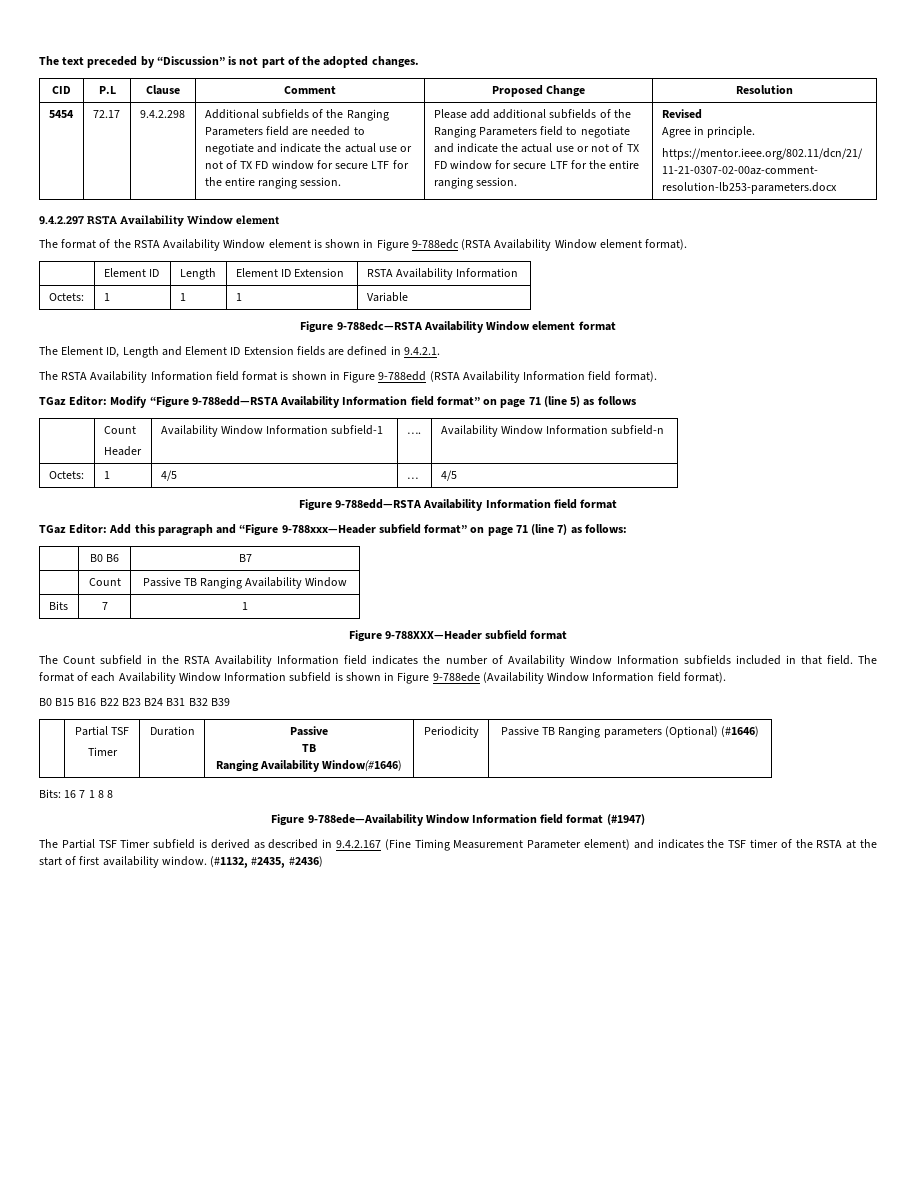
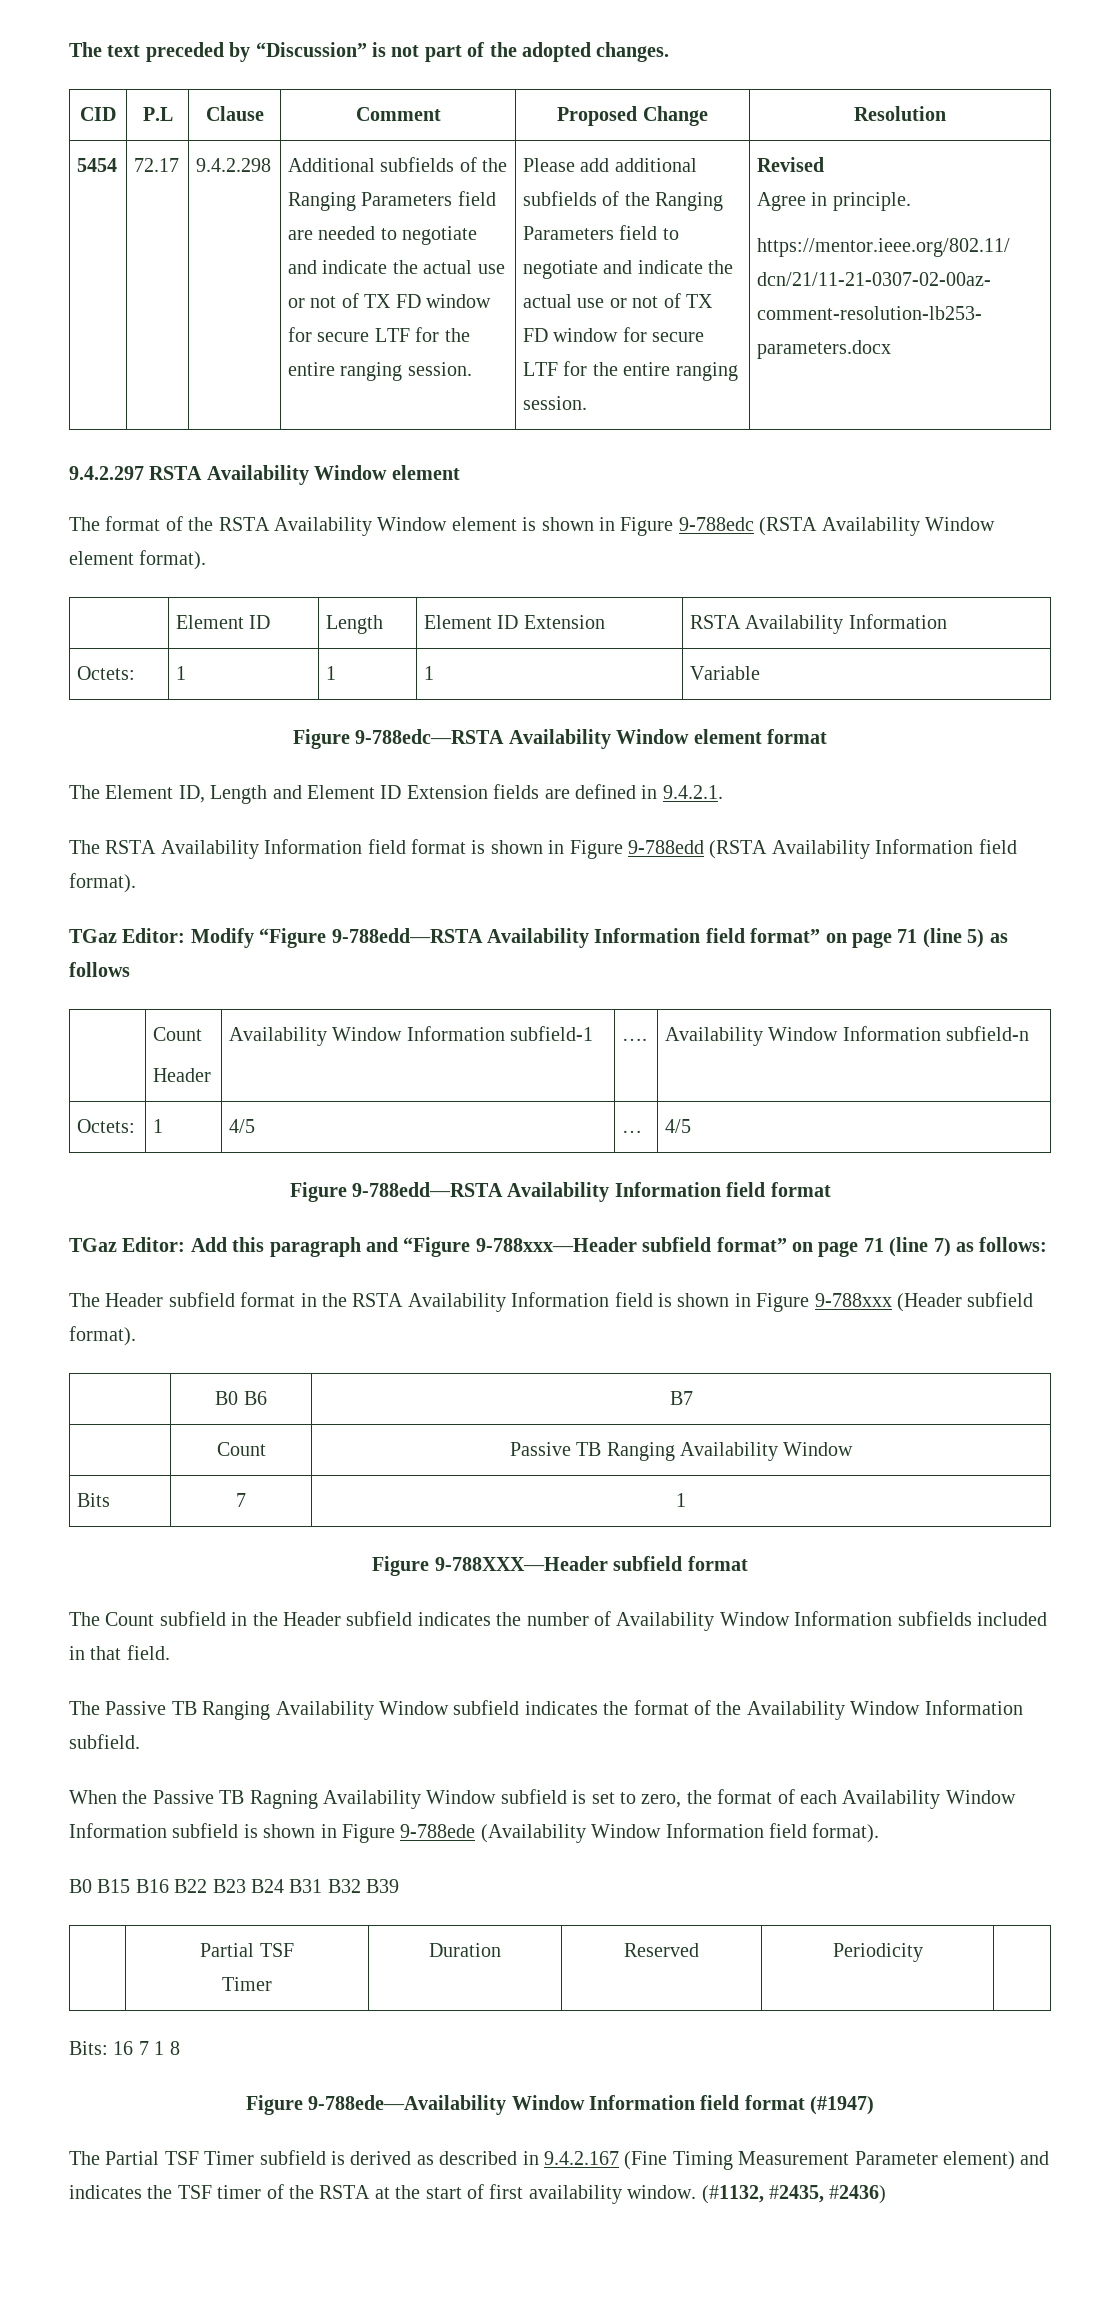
+ The Header subfield format in the RSTA Availability Information field is shown in Figure 9-788xxx (Header subfield format).
- The Count subfield in the RSTA Availability Information field indicates the number of Availability Window Information subfields included in that field. The format of each Availability Window Information subfield is shown in Figure 9-788ede (Availability Window Information field format).
+ The Count subfield in the Header subfield indicates the number of Availability Window Information subfields included in that field.
+ The Passive TB Ranging Availability Window subfield indicates the format of the Availability Window Information subfield.
+ When the Passive TB Ragning Availability Window subfield is set to zero, the format of each Availability Window Information subfield is shown in Figure 9-788ede (Availability Window Information field format).
  | Partial TSF
- Timer | Duration | Passive
- TB
- Ranging Availability Window(#1646) | Periodicity | Passive TB Ranging parameters (Optional) (#1646)
+ Timer | Duration | Reserved | Periodicity |
- Bits: 16 7 1 8 8
+ Bits: 16 7 1 8

